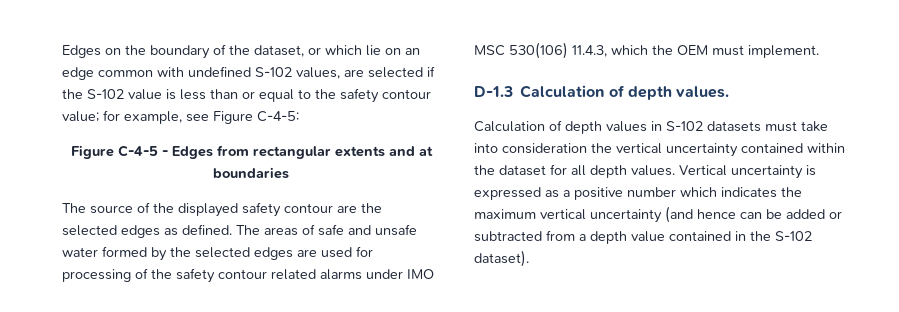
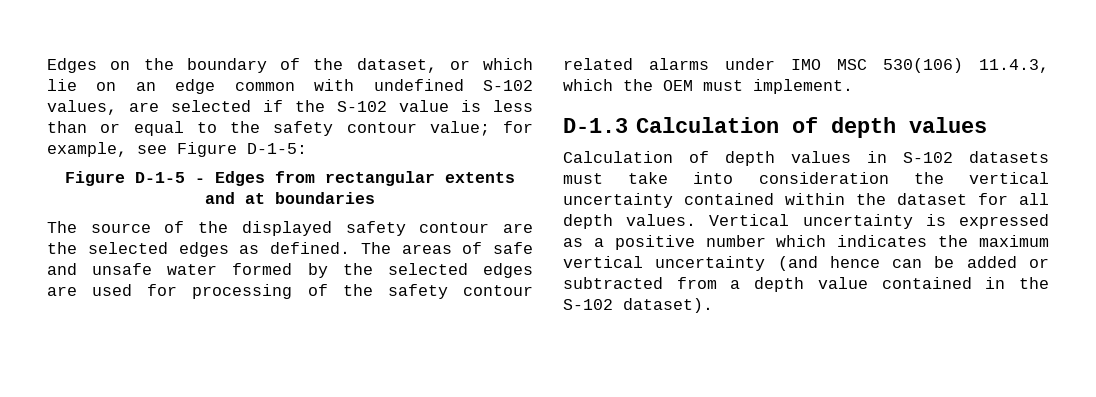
- Edges on the boundary of the dataset, or which lie on an edge common with undefined S-102 values, are selected if the S-102 value is less than or equal to the safety contour value; for example, see Figure C-4-5:
- Figure C-4-5 - Edges from rectangular extents and at boundaries
+ Edges on the boundary of the dataset, or which lie on an edge common with undefined S-102 values, are selected if the S-102 value is less than or equal to the safety contour value; for example, see Figure D-1-5:
+ Figure D-1-5 - Edges from rectangular extents and at boundaries
- D-1.3 Calculation of depth values.
+ D-1.3 Calculation of depth values

